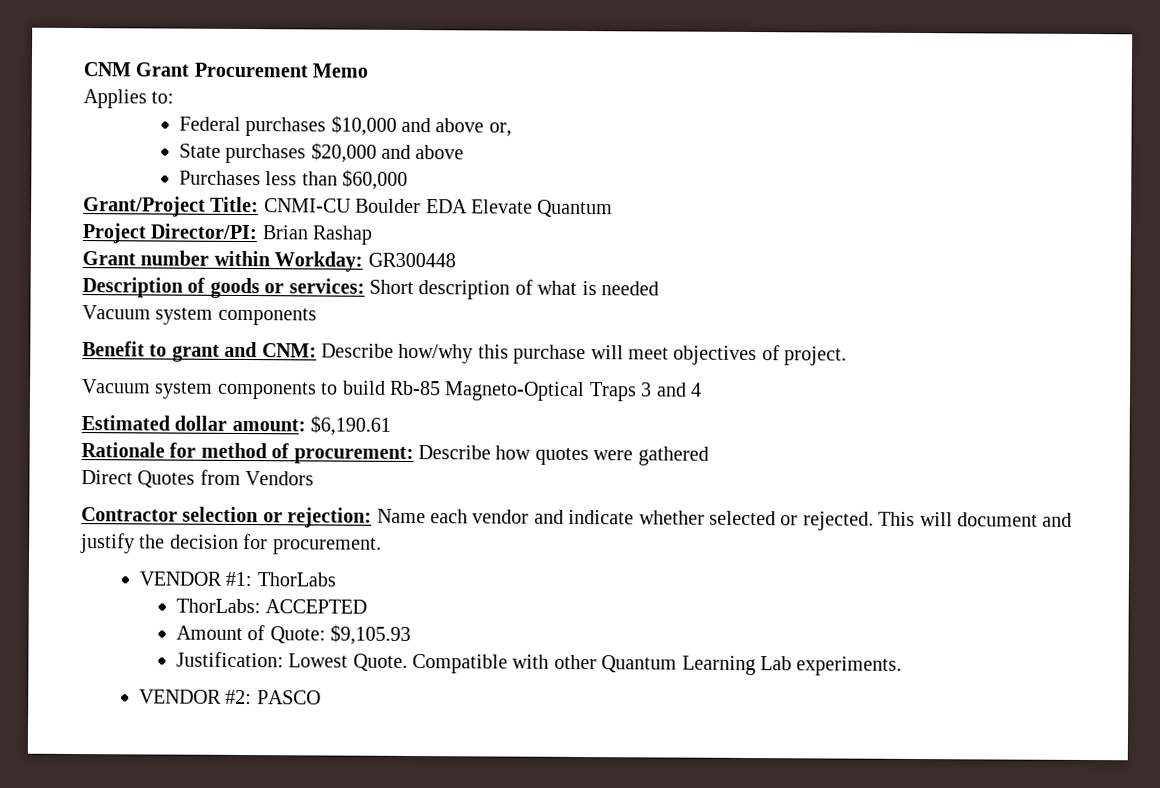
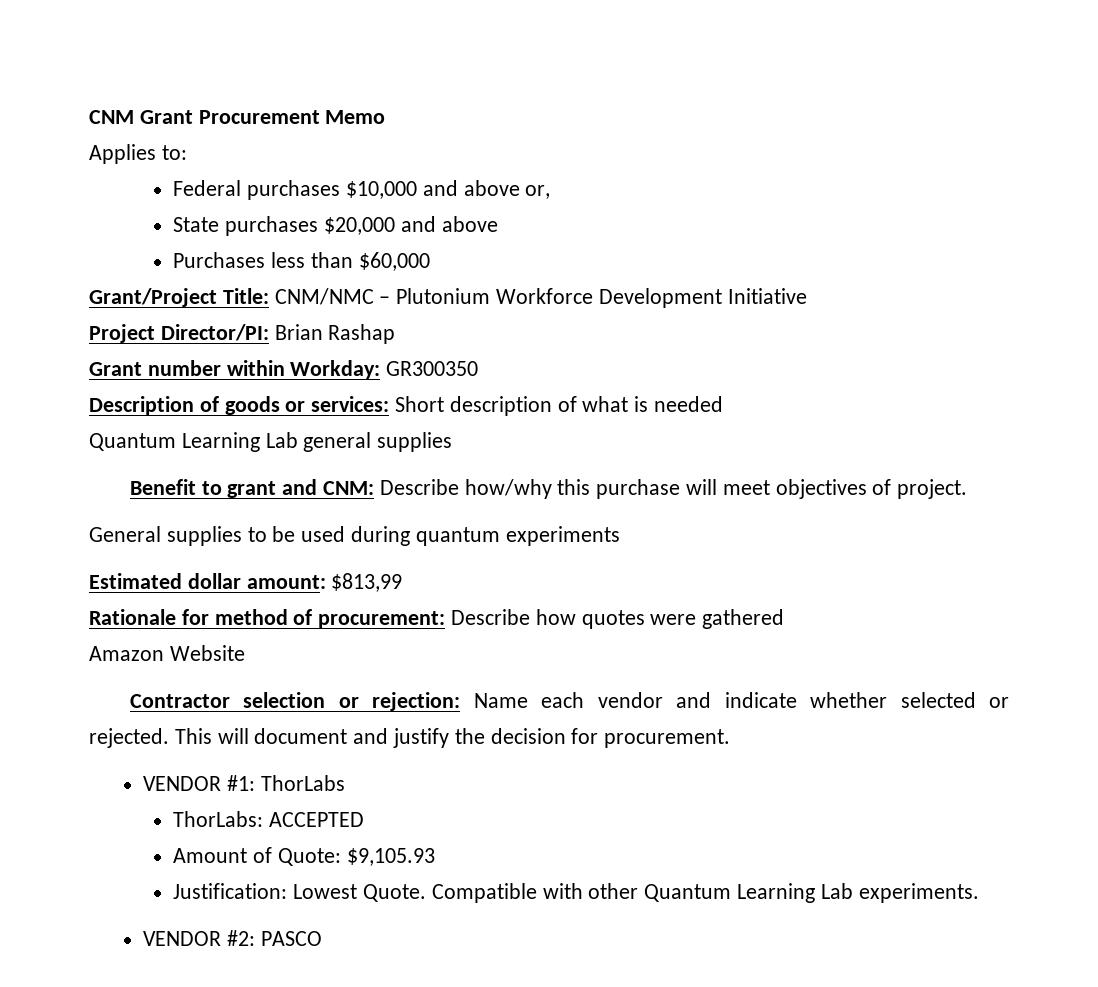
- Grant/Project Title: CNMI-CU Boulder EDA Elevate Quantum
+ Grant/Project Title: CNM/NMC – Plutonium Workforce Development Initiative
- Grant number within Workday: GR300448
+ Grant number within Workday: GR300350
  Description of goods or services: Short description of what is needed
- Vacuum system components
+ Quantum Learning Lab general supplies
- Vacuum system components to build Rb-85 Magneto-Optical Traps 3 and 4
+ General supplies to be used during quantum experiments
- Estimated dollar amount: $6,190.61
+ Estimated dollar amount: $813,99
- Direct Quotes from Vendors
+ Amazon Website

